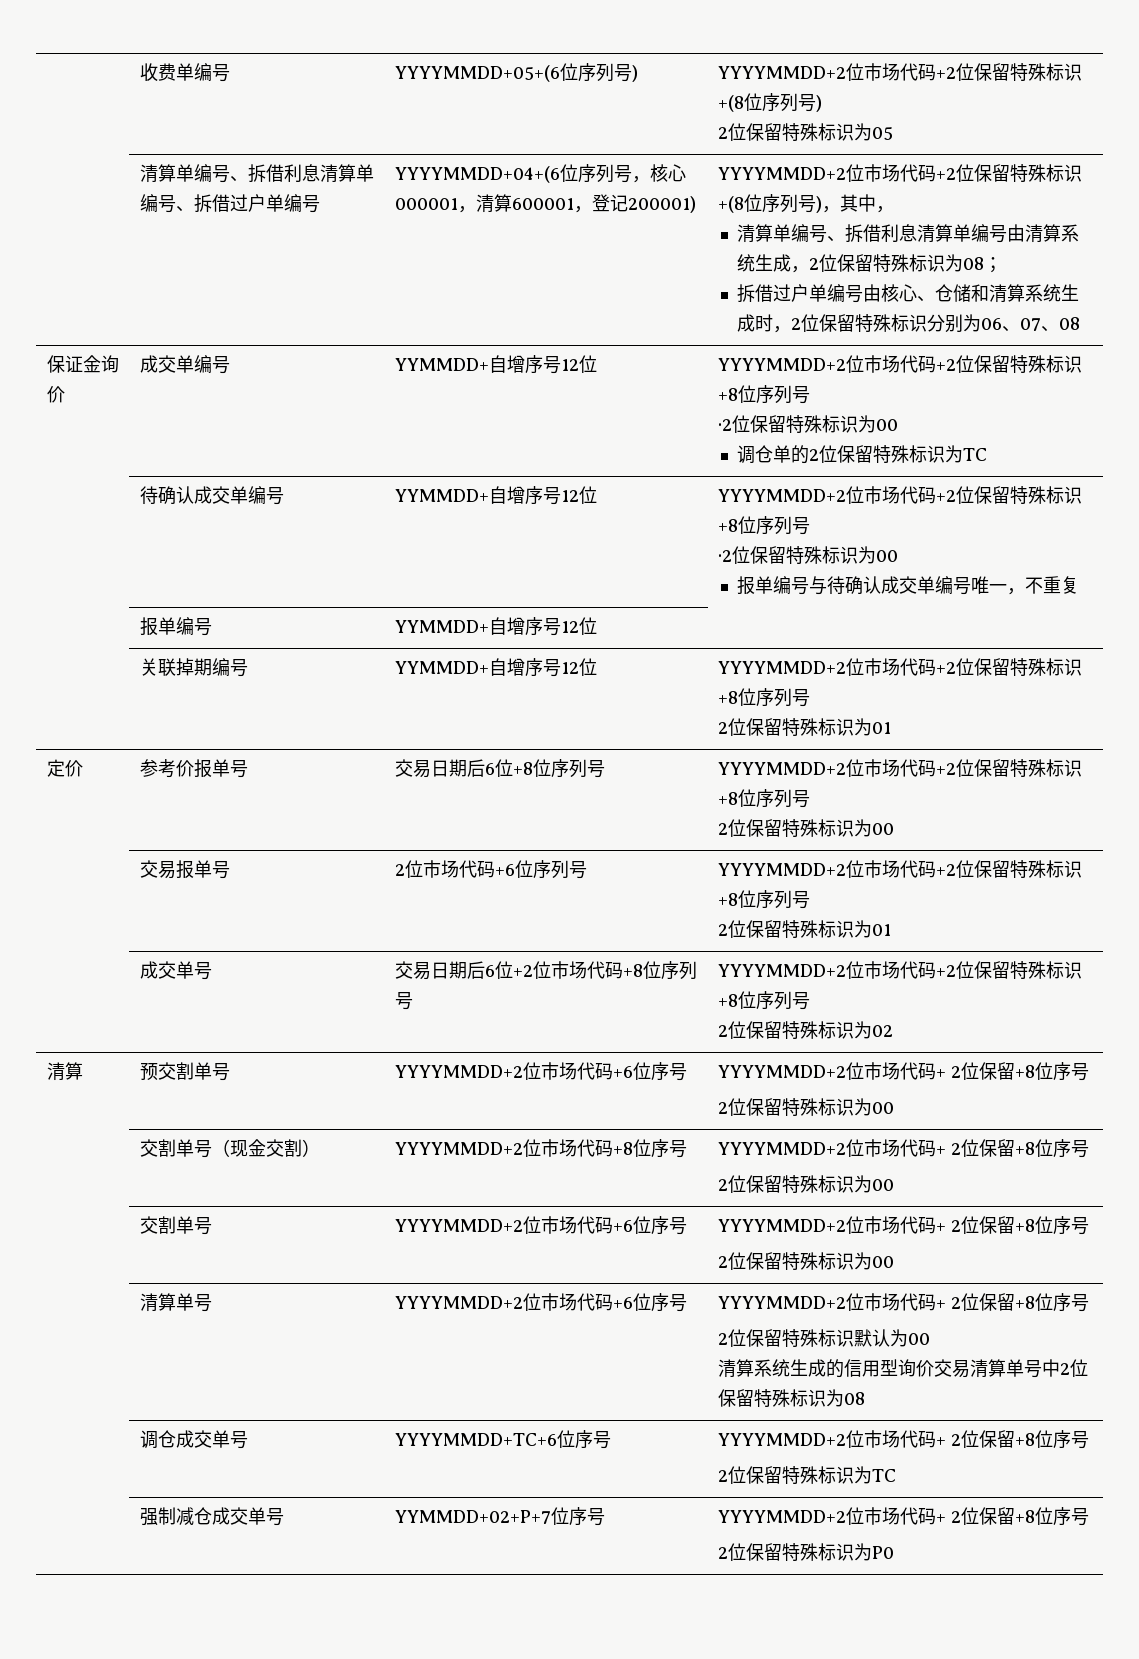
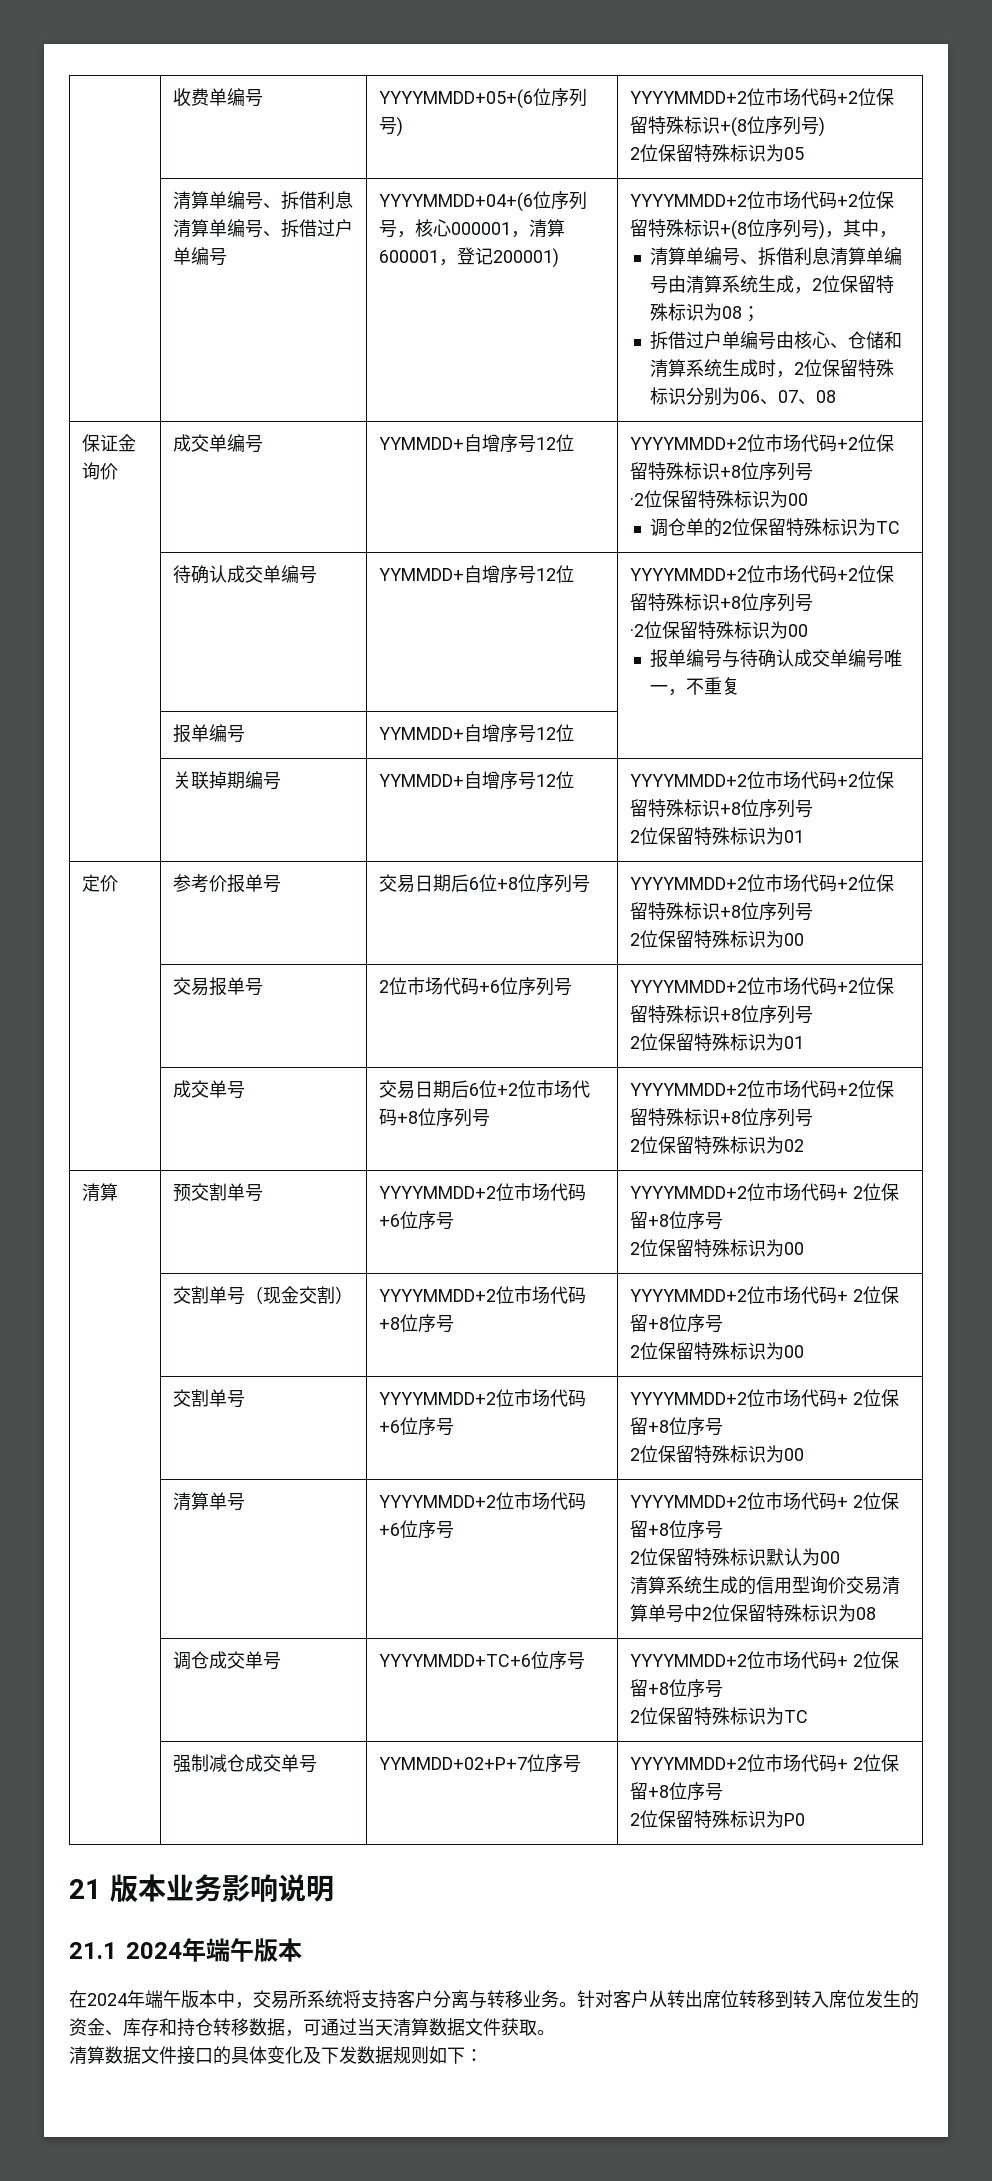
+ 21版本业务影响说明
+ 21.1 2024年端午版本
+ 在2024年端午版本中，交易所系统将支持客户分离与转移业务。针对客户从转出席位转移到转入席位发生的资金、库存和持仓转移数据，可通过当天清算数据文件获取。
+ 清算数据文件接口的具体变化及下发数据规则如下：

